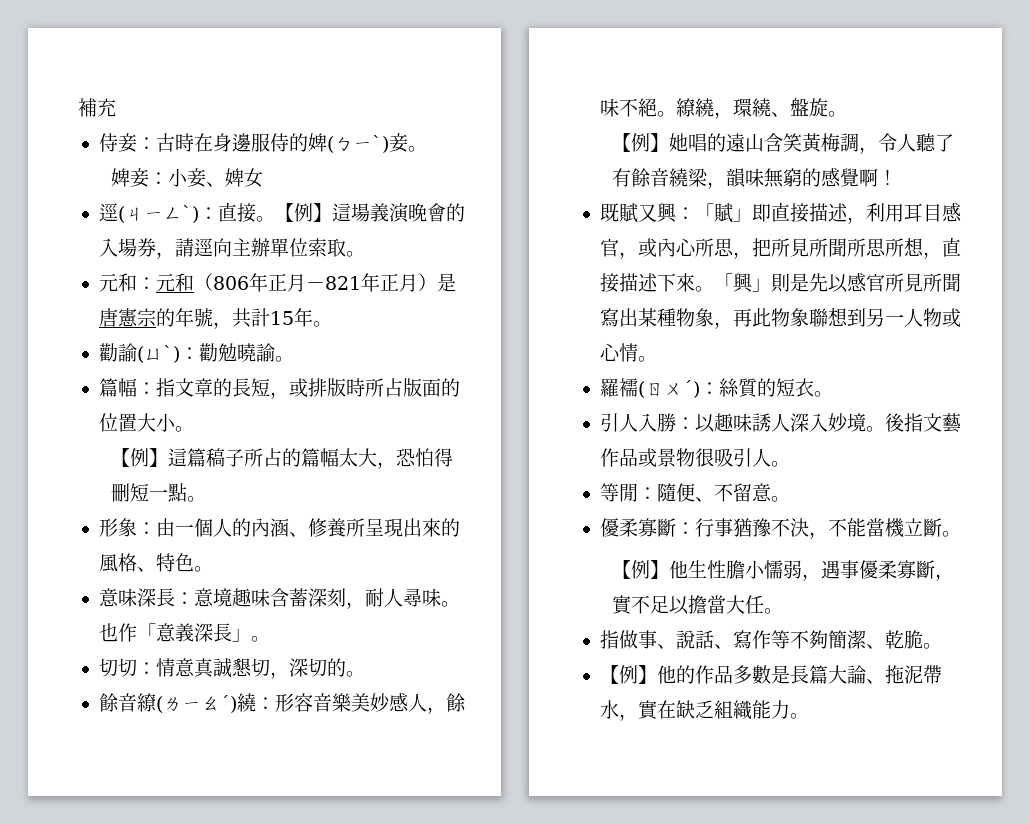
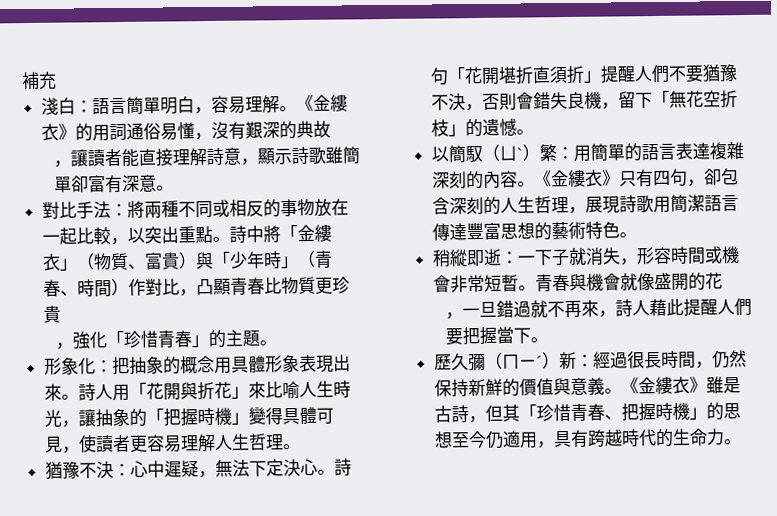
- 侍妾：古時在身邊服侍的婢(ㄅㄧˋ)妾。
- 婢妾：小妾、婢女
- 逕(ㄐㄧㄥˋ)：直接。【例】這場義演晚會的入場券，請逕向主辦單位索取。
- 元和：元和（806年正月－821年正月）是唐憲宗的年號，共計15年。
- 勸諭(ㄩˋ)：勸勉曉諭。
- 篇幅：指文章的長短，或排版時所占版面的位置大小。
- 【例】這篇稿子所占的篇幅太大，恐怕得刪短一點。
- 形象：由一個人的內涵、修養所呈現出來的風格、特色。
- 意味深長：意境趣味含蓄深刻，耐人尋味。也作「意義深長」。
- 切切：情意真誠懇切，深切的。
- 餘音繚(ㄌㄧㄠˊ)繞：形容音樂美妙感人，餘味不絕。繚繞，環繞、盤旋。
- 【例】她唱的遠山含笑黃梅調，令人聽了有餘音繞梁，韻味無窮的感覺啊！
- 既賦又興：「賦」即直接描述，利用耳目感官，或內心所思，把所見所聞所思所想，直接描述下來。「興」則是先以感官所見所聞寫出某種物象，再此物象聯想到另一人物或心情。
- 羅襦(ㄖㄨˊ)：絲質的短衣。
- 引人入勝：以趣味誘人深入妙境。後指文藝作品或景物很吸引人。
- 等閒：隨便、不留意。
- 優柔寡斷：行事猶豫不決，不能當機立斷。
- 【例】他生性膽小懦弱，遇事優柔寡斷，實不足以擔當大任。
- 指做事、說話、寫作等不夠簡潔、乾脆。
- 【例】他的作品多數是長篇大論、拖泥帶水，實在缺乏組織能力。
+ 淺白：語言簡單明白，容易理解。《金縷衣》的用詞通俗易懂，沒有艱深的典故
+ ，讓讀者能直接理解詩意，顯示詩歌雖簡單卻富有深意。
+ 對比手法：將兩種不同或相反的事物放在一起比較，以突出重點。詩中將「金縷衣」（物質、富貴）與「少年時」（青春、時間）作對比，凸顯青春比物質更珍貴
+ ，強化「珍惜青春」的主題。
+ 形象化：把抽象的概念用具體形象表現出來。詩人用「花開與折花」來比喻人生時光，讓抽象的「把握時機」變得具體可見，使讀者更容易理解人生哲理。
+ 猶豫不決：心中遲疑，無法下定決心。詩句「花開堪折直須折」提醒人們不要猶豫不決，否則會錯失良機，留下「無花空折枝」的遺憾。
+ 以簡馭（ㄩˋ）繁：用簡單的語言表達複雜深刻的內容。《金縷衣》只有四句，卻包含深刻的人生哲理，展現詩歌用簡潔語言傳達豐富思想的藝術特色。
+ 稍縱即逝：一下子就消失，形容時間或機會非常短暫。青春與機會就像盛開的花
+ ，一旦錯過就不再來，詩人藉此提醒人們要把握當下。
+ 歷久彌（ㄇㄧˊ）新：經過很長時間，仍然保持新鮮的價值與意義。《金縷衣》雖是古詩，但其「珍惜青春、把握時機」的思想至今仍適用，具有跨越時代的生命力。

